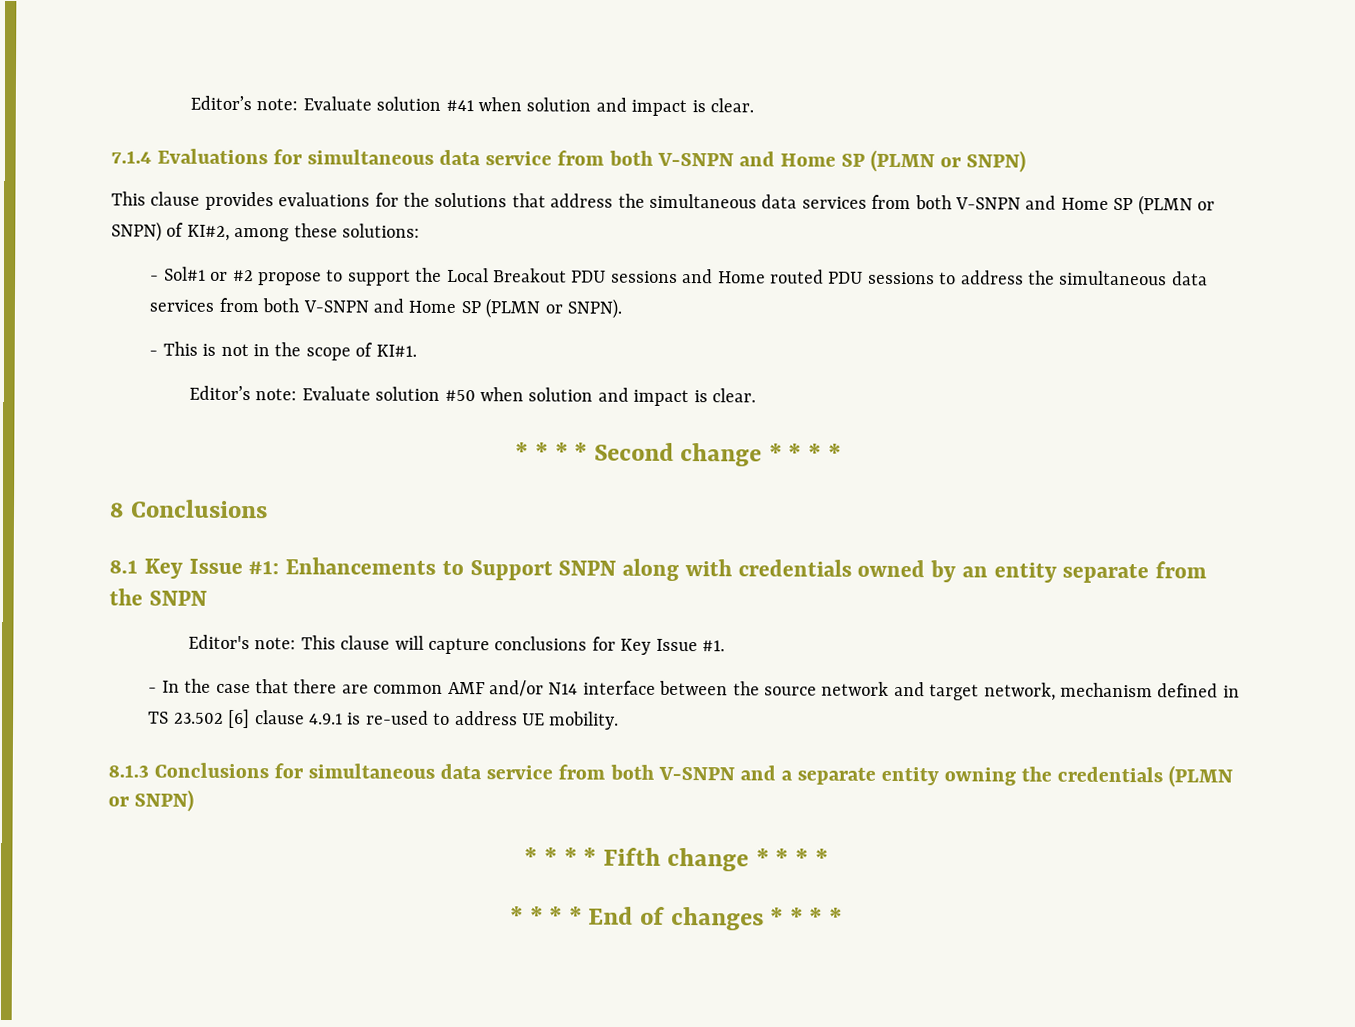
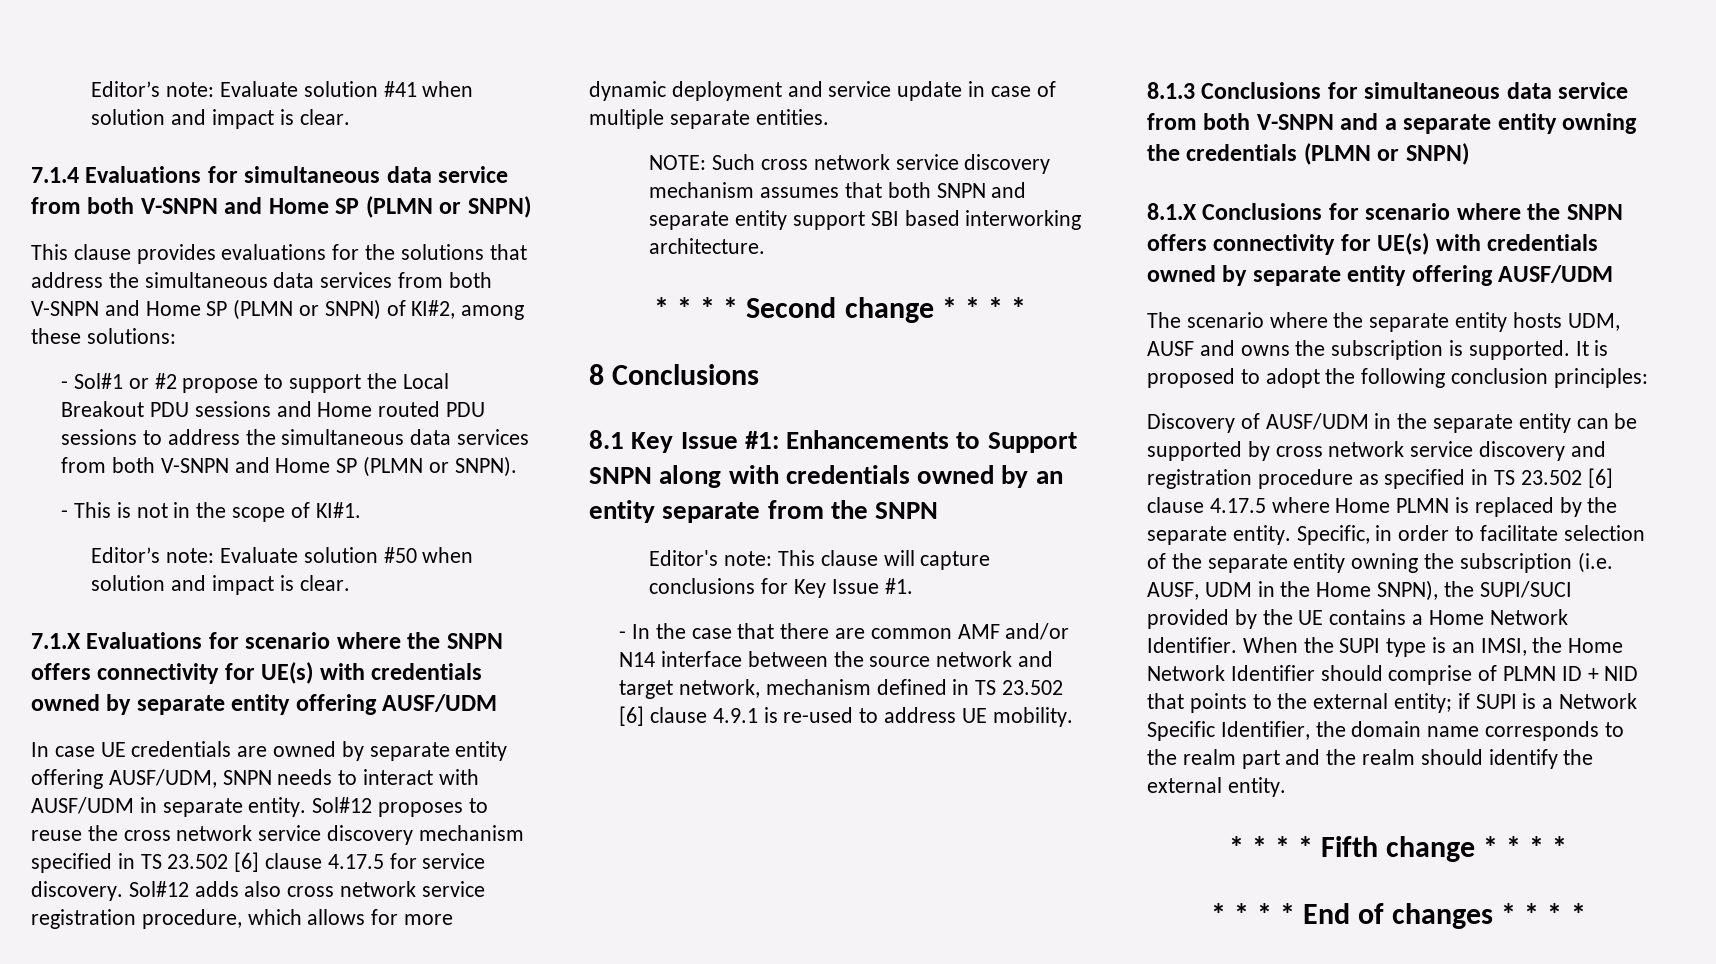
+ 7.1.X Evaluations for scenario where the SNPN offers connectivity for UE(s) with credentials owned by separate entity offering AUSF/UDM
+ In case UE credentials are owned by separate entity offering AUSF/UDM, SNPN needs to interact with AUSF/UDM in separate entity. Sol#12 proposes to reuse the cross network service discovery mechanism specified in TS 23.502 [6] clause 4.17.5 for service discovery. Sol#12 adds also cross network service registration procedure, which allows for more dynamic deployment and service update in case of multiple separate entities.
+ NOTE: Such cross network service discovery mechanism assumes that both SNPN and separate entity support SBI based interworking architecture.
+ 8.1.X Conclusions for scenario where the SNPN offers connectivity for UE(s) with credentials owned by separate entity offering AUSF/UDM
+ The scenario where the separate entity hosts UDM, AUSF and owns the subscription is supported. It is proposed to adopt the following conclusion principles:
+ Discovery of AUSF/UDM in the separate entity can be supported by cross network service discovery and registration procedure as specified in TS 23.502 [6] clause 4.17.5 where Home PLMN is replaced by the separate entity. Specific, in order to facilitate selection of the separate entity owning the subscription (i.e. AUSF, UDM in the Home SNPN), the SUPI/SUCI provided by the UE contains a Home Network Identifier. When the SUPI type is an IMSI, the Home Network Identifier should comprise of PLMN ID + NID that points to the external entity; if SUPI is a Network Specific Identifier, the domain name corresponds to the realm part and the realm should identify the external entity.

